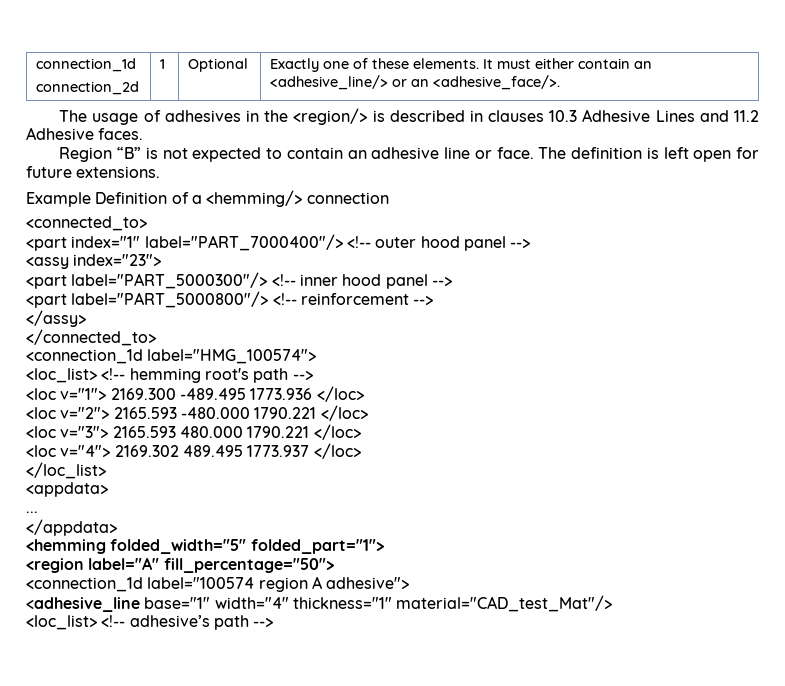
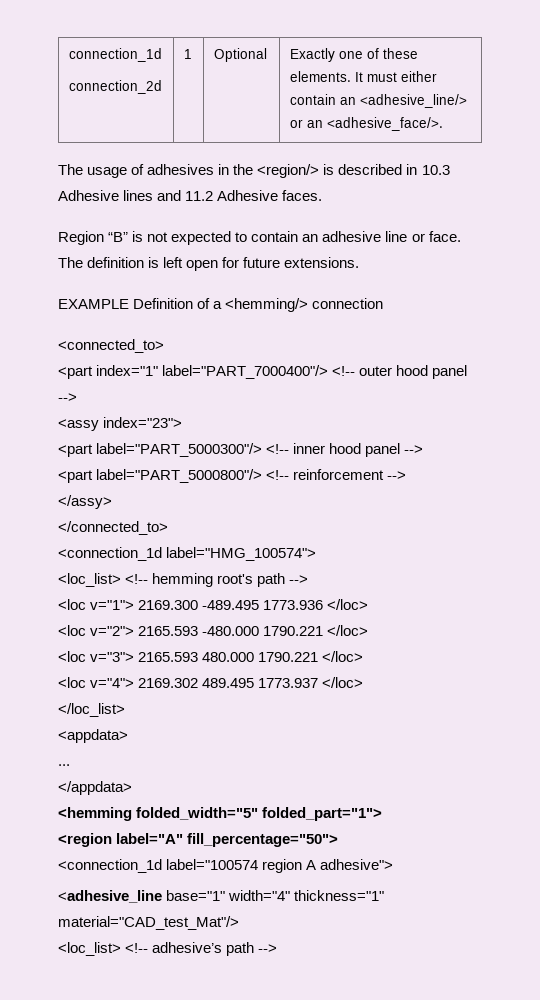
- The usage of adhesives in the <region/> is described in clauses 10.3 Adhesive Lines and 11.2 Adhesive faces.
+ The usage of adhesives in the <region/> is described in 10.3 Adhesive lines and 11.2 Adhesive faces.
- Example Definition of a <hemming/> connection
+ EXAMPLE Definition of a <hemming/> connection

